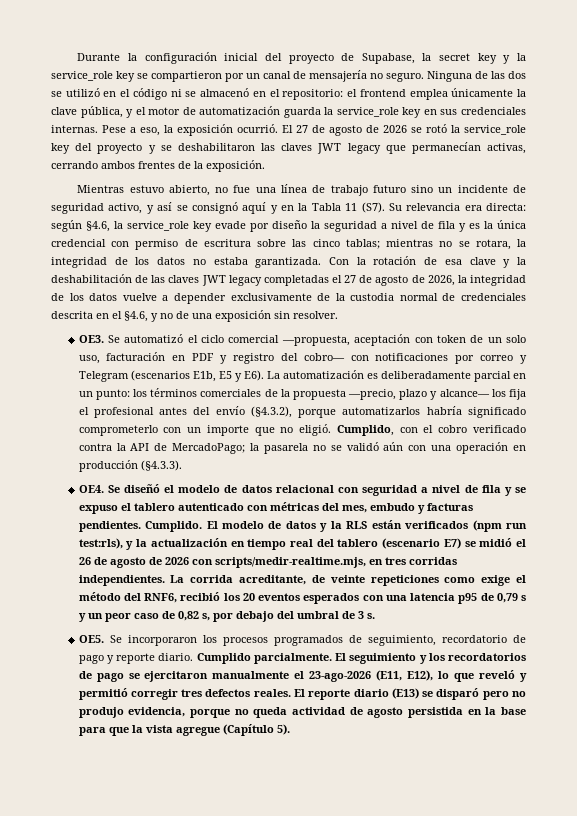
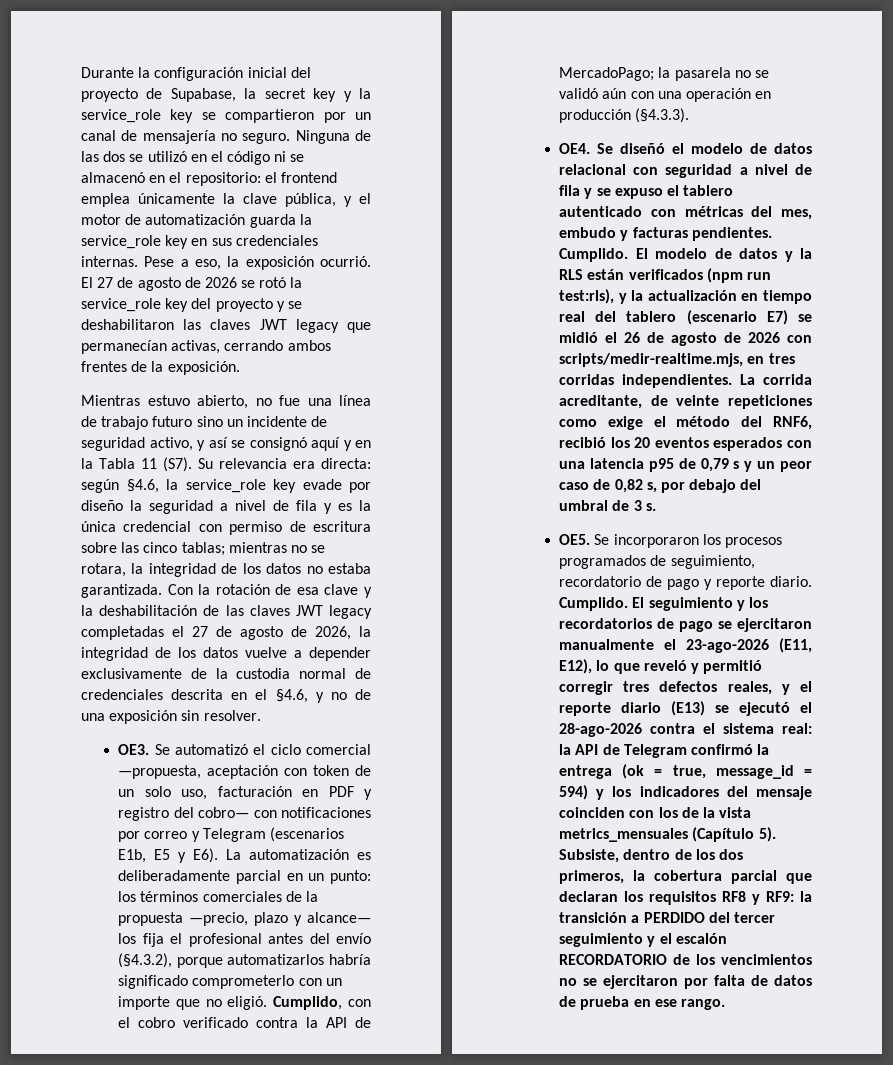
- OE5. Se incorporaron los procesos programados de seguimiento, recordatorio de pago y reporte diario. Cumplido parcialmente.
+ OE5. Se incorporaron los procesos programados de seguimiento, recordatorio de pago y reporte diario. Cumplido.
- El seguimiento y los recordatorios de pago se ejercitaron manualmente el 23-ago-2026 (E11, E12), lo que reveló y permitió corregir tres defectos reales. El reporte diario (E13) se disparó pero no produjo evidencia, porque no queda actividad de agosto persistida en la base para que la vista agregue (Capítulo 5).
+ El seguimiento y los recordatorios de pago se ejercitaron manualmente el 23-ago-2026 (E11, E12), lo que reveló y permitió corregir tres defectos reales, y el reporte diario (E13) se ejecutó el 28-ago-2026 contra el sistema real: la API de Telegram confirmó la entrega (ok = true, message_id = 594) y los indicadores del mensaje coinciden con los de la vista metrics_mensuales (Capítulo 5).
+ Subsiste, dentro de los dos primeros, la cobertura parcial que declaran los requisitos RF8 y RF9: la transición a PERDIDO del tercer seguimiento y el escalón RECORDATORIO de los vencimientos no se ejercitaron por falta de datos de prueba en ese rango.

